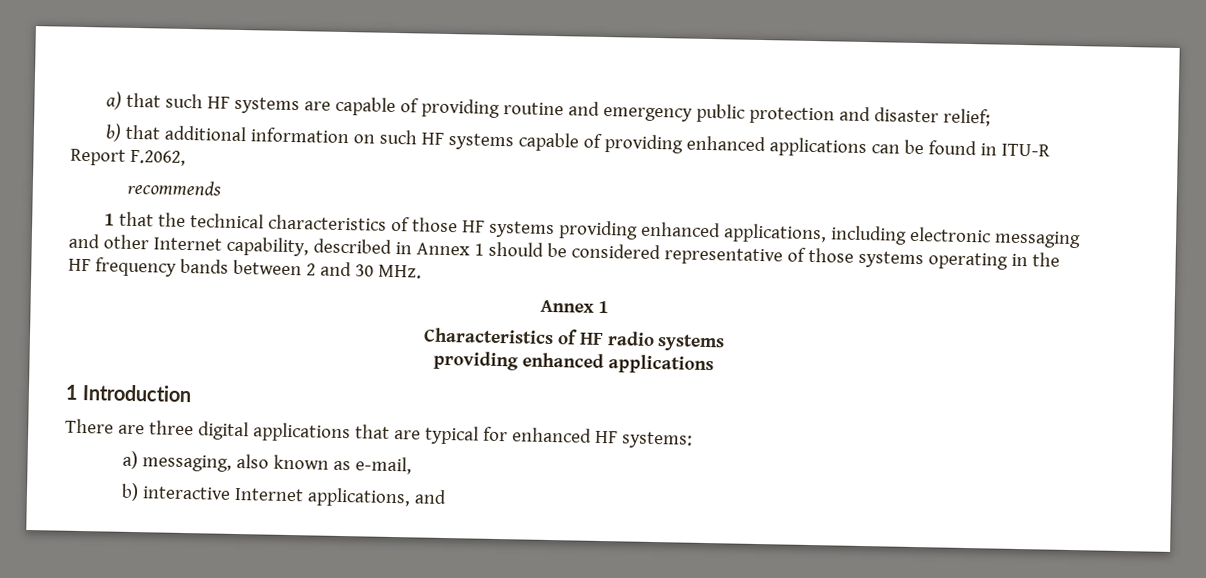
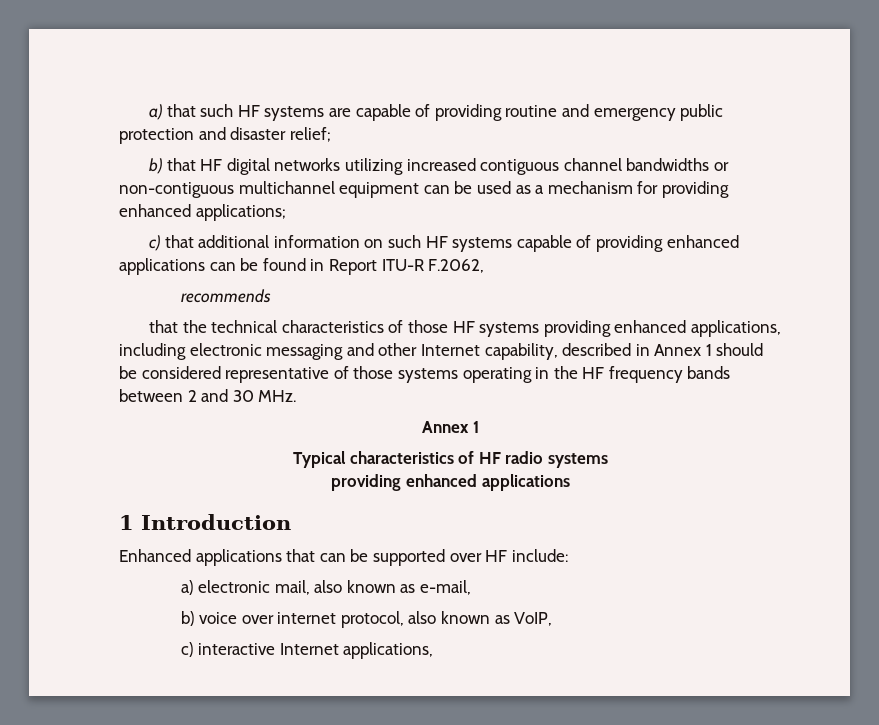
- b) that additional information on such HF systems capable of providing enhanced applications can be found in ITU-R Report F.2062,
+ b) that HF digital networks utilizing increased contiguous channel bandwidths or non-contiguous multichannel equipment can be used as a mechanism for providing enhanced applications;
+ c) that additional information on such HF systems capable of providing enhanced applications can be found in Report ITU-R F.2062,
- 1 that the technical characteristics of those HF systems providing enhanced applications, including electronic messaging and other Internet capability, described in Annex 1 should be considered representative of those systems operating in the HF frequency bands between 2 and 30 MHz.
+ that the technical characteristics of those HF systems providing enhanced applications, including electronic messaging and other Internet capability, described in Annex 1 should be considered representative of those systems operating in the HF frequency bands between 2 and 30 MHz.
- Characteristics of HF radio systems
+ Typical characteristics of HF radio systems
- There are three digital applications that are typical for enhanced HF systems:
- a) messaging, also known as e-mail,
+ Enhanced applications that can be supported over HF include:
+ a) electronic mail, also known as e-mail,
- b) interactive Internet applications, and
+ b) voice over internet protocol, also known as VoIP,
+ c) interactive Internet applications,

